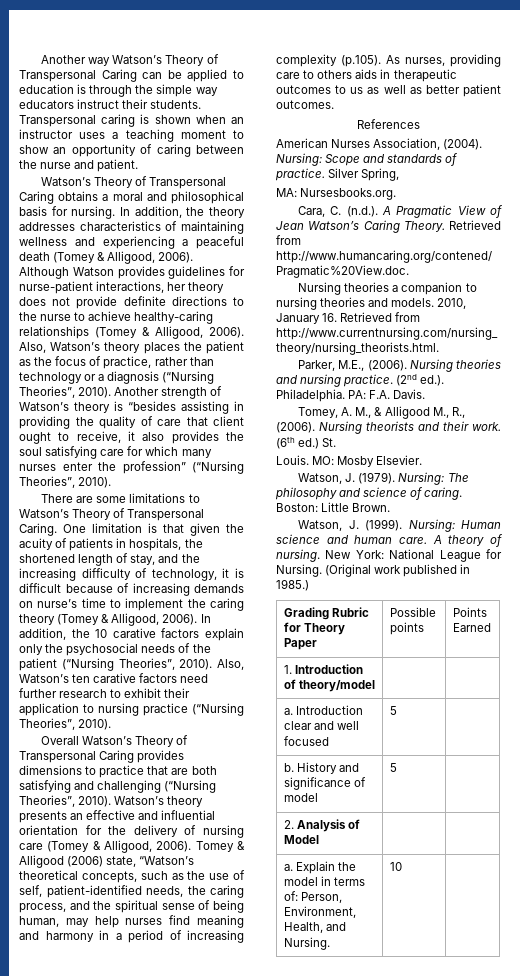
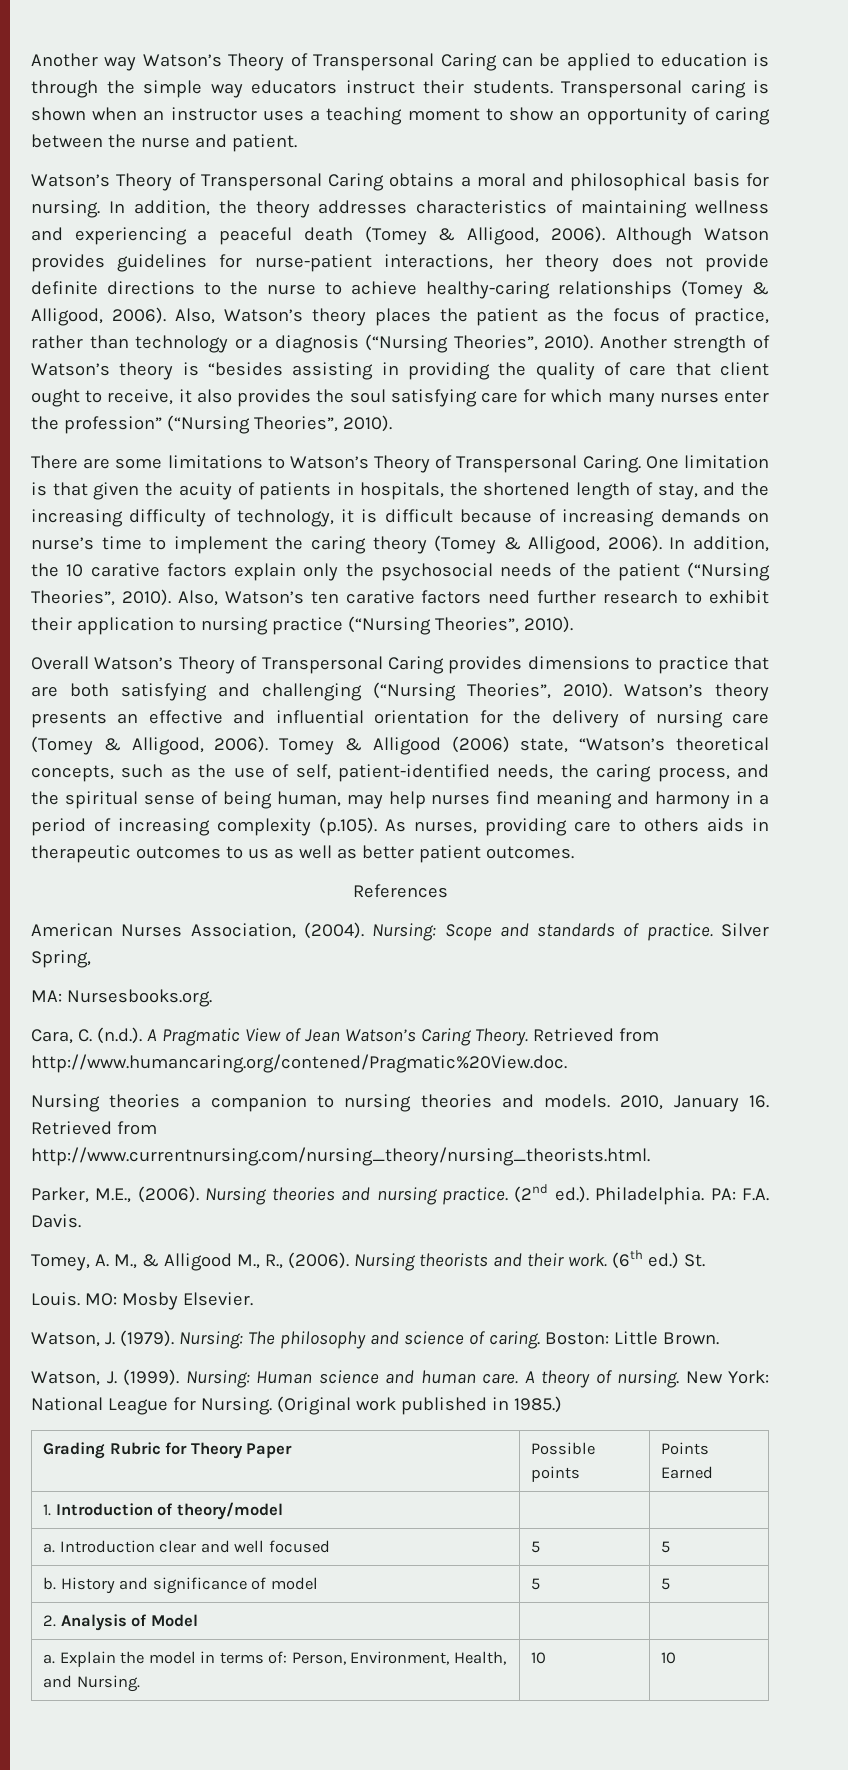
- a. Introduction clear and well focused | 5 |
+ a. Introduction clear and well focused | 5 | 5
- b. History and significance of model | 5 |
+ b. History and significance of model | 5 | 5
- a. Explain the model in terms of: Person, Environment, Health, and Nursing. | 10 |
+ a. Explain the model in terms of: Person, Environment, Health, and Nursing. | 10 | 10

